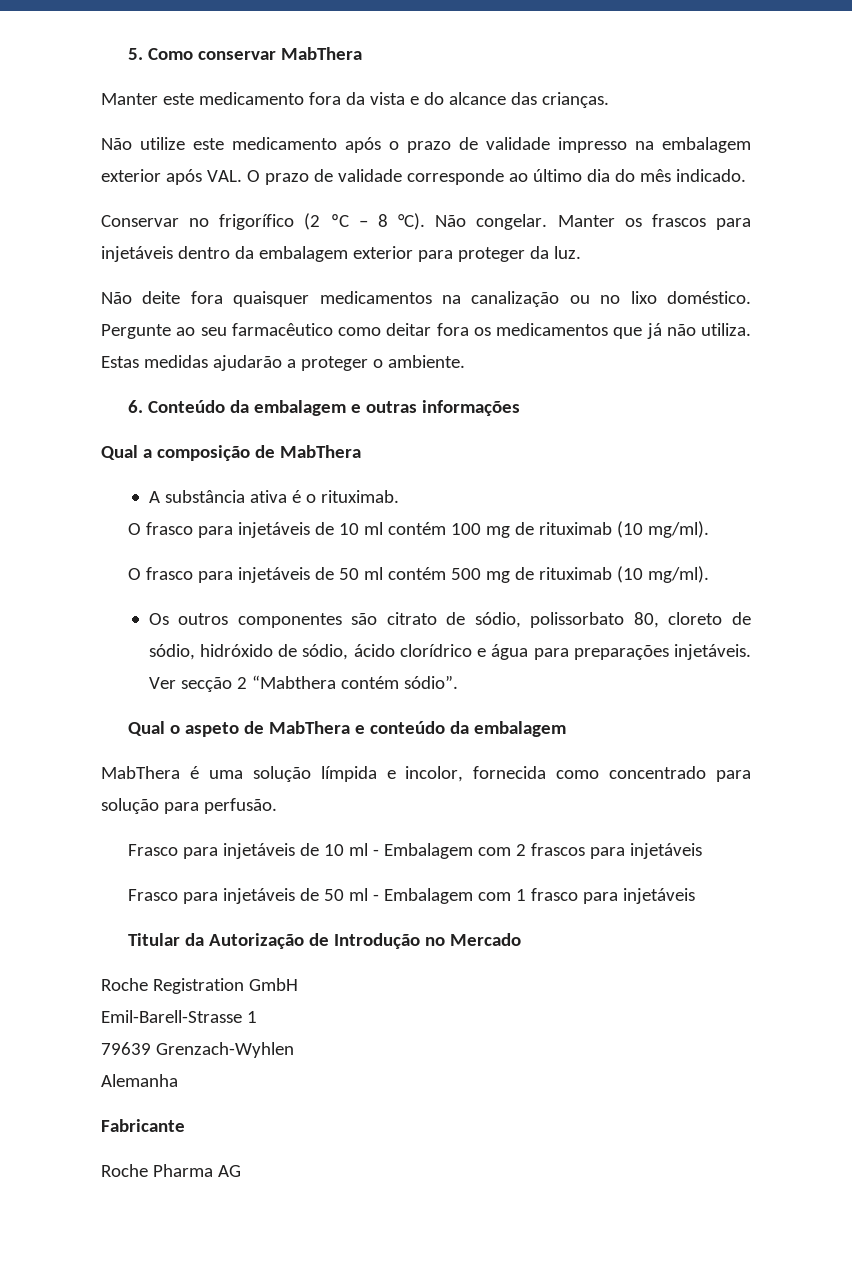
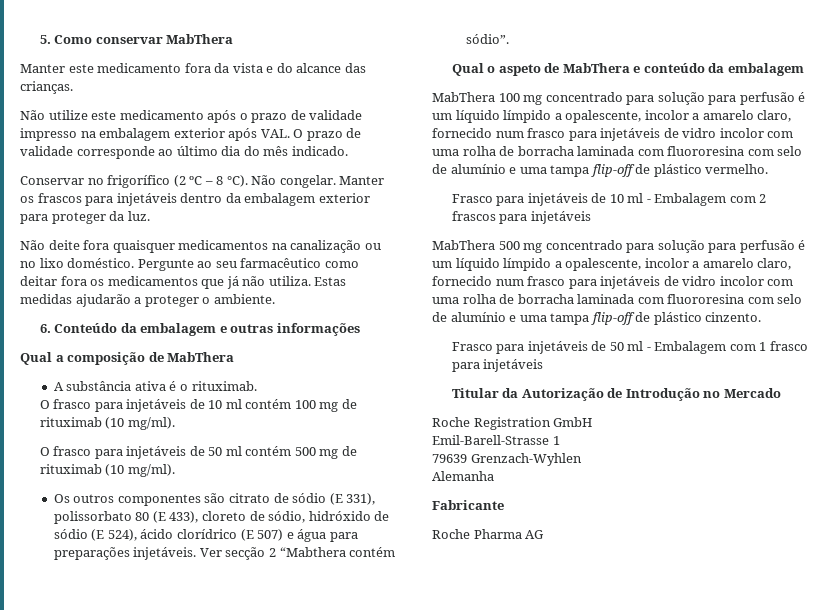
- Os outros componentes são citrato de sódio, polissorbato 80, cloreto de sódio, hidróxido de sódio, ácido clorídrico e água para preparações injetáveis.
+ Os outros componentes são citrato de sódio (E 331), polissorbato 80 (E 433), cloreto de sódio, hidróxido de sódio (E 524), ácido clorídrico (E 507) e água para preparações injetáveis.
- MabThera é uma solução límpida e incolor, fornecida como concentrado para solução para perfusão.
+ MabThera 100 mg concentrado para solução para perfusão é um líquido límpido a opalescente, incolor a amarelo claro, fornecido num frasco para injetáveis de vidro incolor com uma rolha de borracha laminada com fluororesina com selo de alumínio e uma tampa flip-off de plástico vermelho.
+ MabThera 500 mg concentrado para solução para perfusão é um líquido límpido a opalescente, incolor a amarelo claro, fornecido num frasco para injetáveis de vidro incolor com uma rolha de borracha laminada com fluororesina com selo de alumínio e uma tampa flip-off de plástico cinzento.

